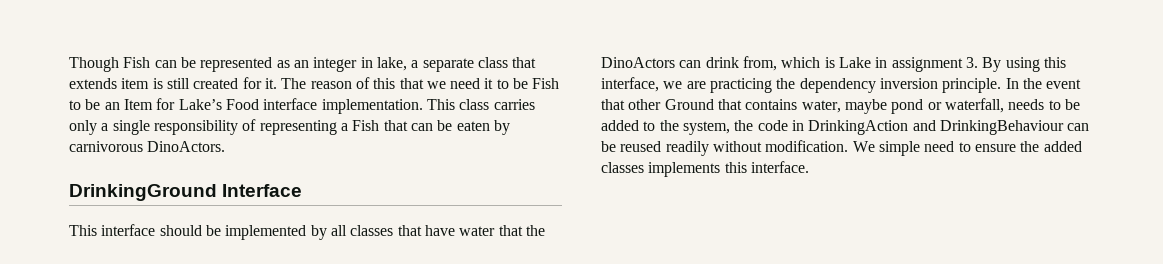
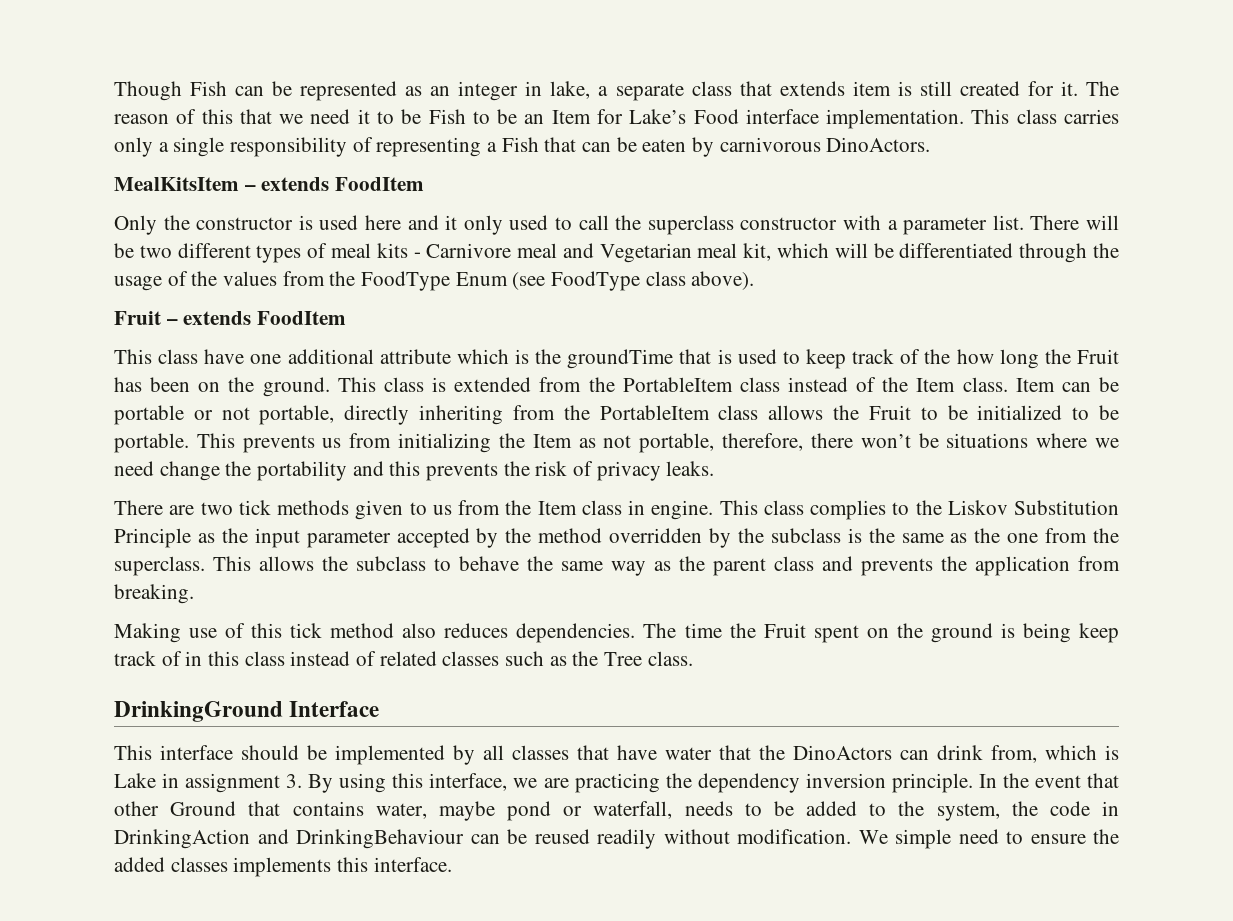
+ MealKitsItem – extends FoodItem
+ Only the constructor is used here and it only used to call the superclass constructor with a parameter list. There will be two different types of meal kits - Carnivore meal and Vegetarian meal kit, which will be differentiated through the usage of the values from the FoodType Enum (see FoodType class above).
+ Fruit – extends FoodItem
+ This class have one additional attribute which is the groundTime that is used to keep track of the how long the Fruit has been on the ground. This class is extended from the PortableItem class instead of the Item class. Item can be portable or not portable, directly inheriting from the PortableItem class allows the Fruit to be initialized to be portable. This prevents us from initializing the Item as not portable, therefore, there won’t be situations where we need change the portability and this prevents the risk of privacy leaks.
+ There are two tick methods given to us from the Item class in engine. This class complies to the Liskov Substitution Principle as the input parameter accepted by the method overridden by the subclass is the same as the one from the superclass. This allows the subclass to behave the same way as the parent class and prevents the application from breaking.
+ Making use of this tick method also reduces dependencies. The time the Fruit spent on the ground is being keep track of in this class instead of related classes such as the Tree class.

